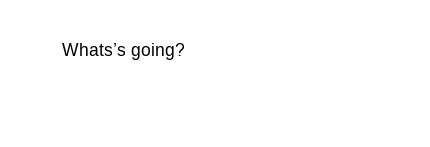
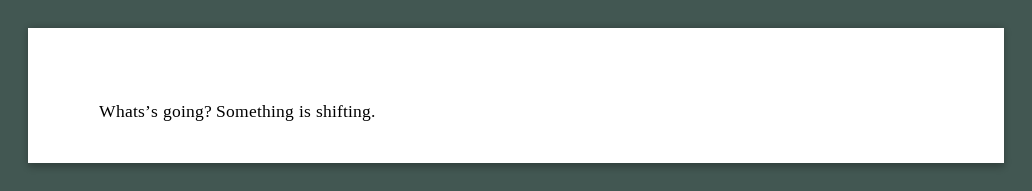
+ Something is shifting.

